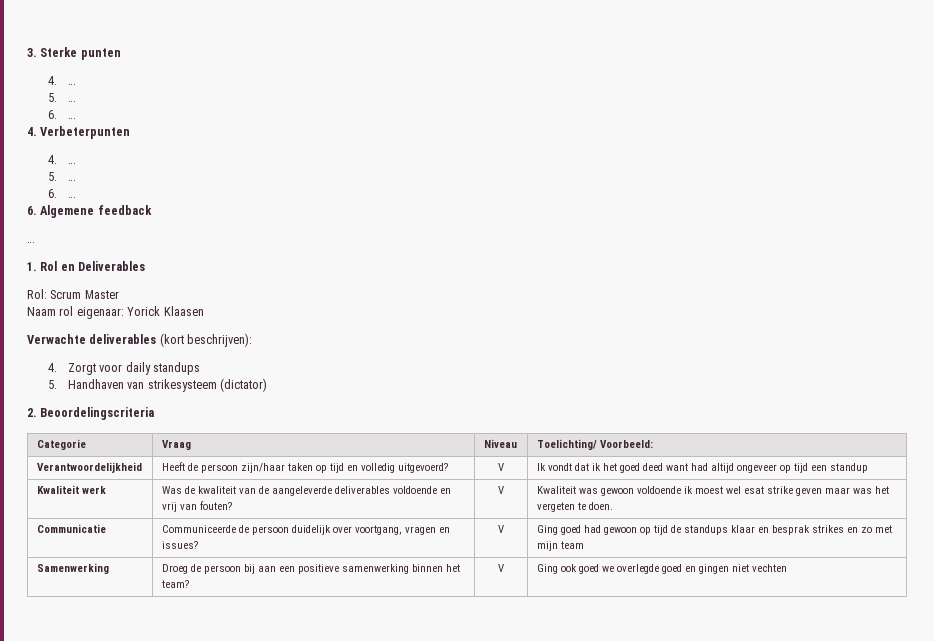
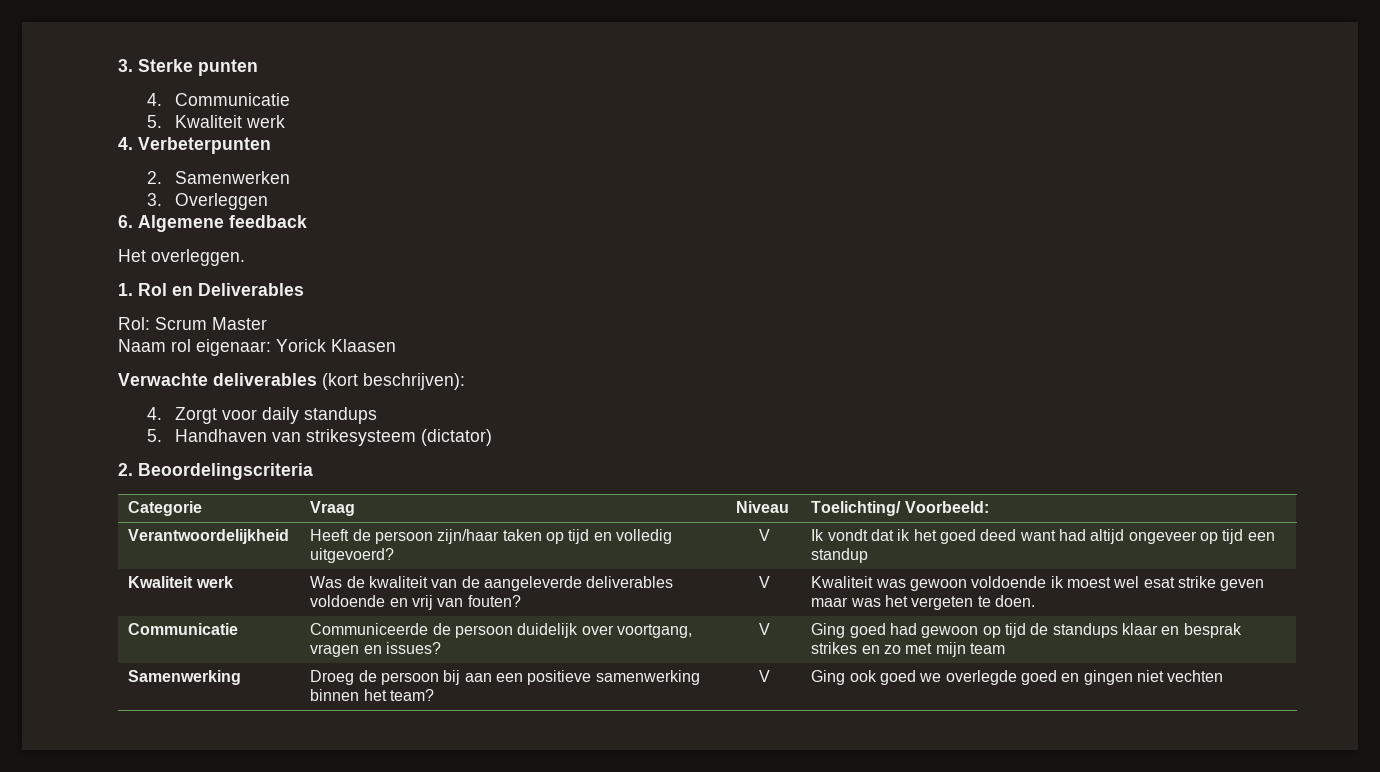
  3. Sterke punten
- 4. …
- 5. …
- 6. …
+ 4. Communicatie
+ 5. Kwaliteit werk
  4. Verbeterpunten
- 4. …
- 5. …
- 6. …
+ 2. Samenwerken
+ 3. Overleggen
  6. Algemene feedback
- …
+ Het overleggen.

